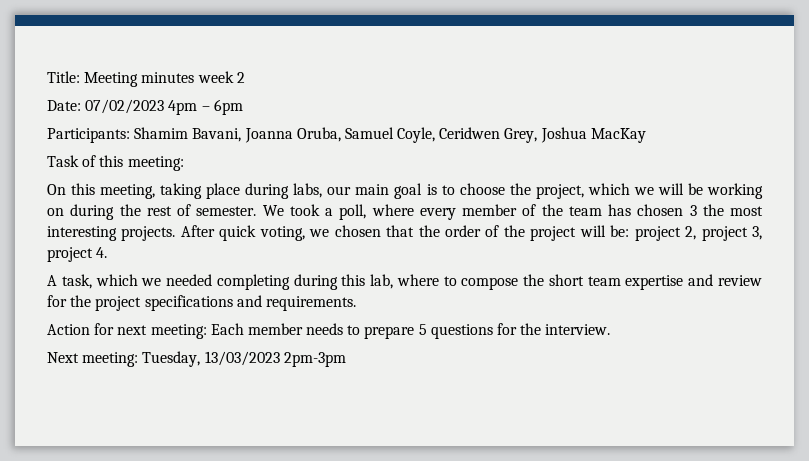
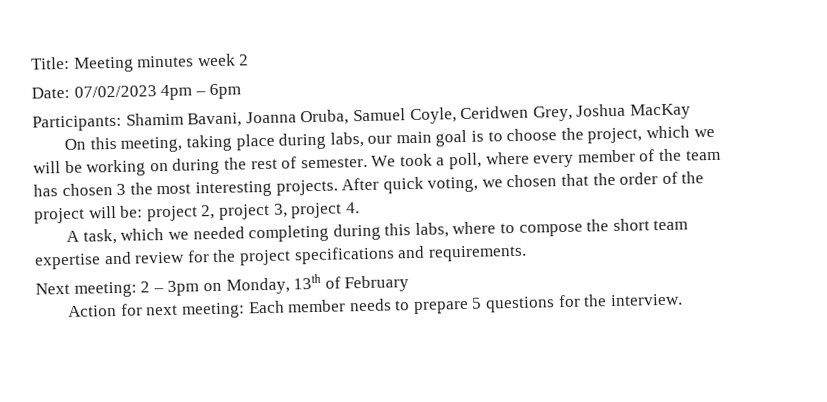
- Task of this meeting:
- A task, which we needed completing during this lab, where to compose the short team expertise and review for the project specifications and requirements.
+ A task, which we needed completing during this labs, where to compose the short team expertise and review for the project specifications and requirements.
+ Next meeting: 2 – 3pm on Monday, 13th of February
- Next meeting: Tuesday, 13/03/2023 2pm-3pm

